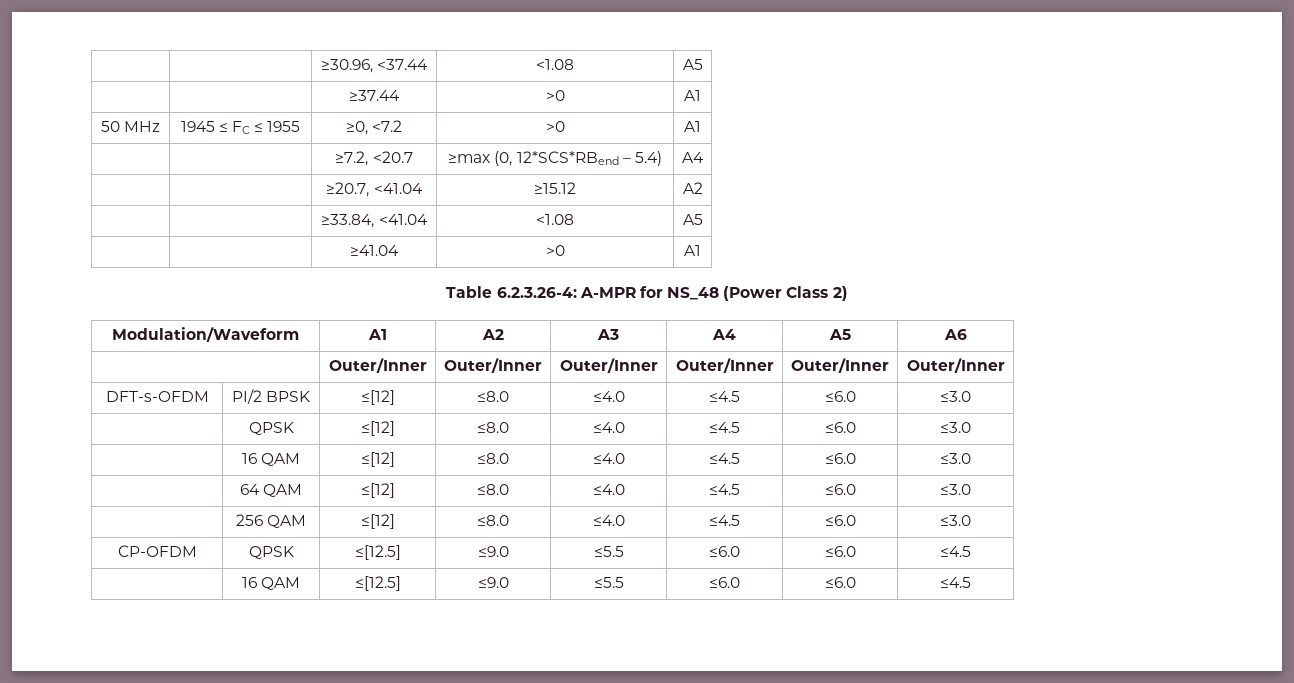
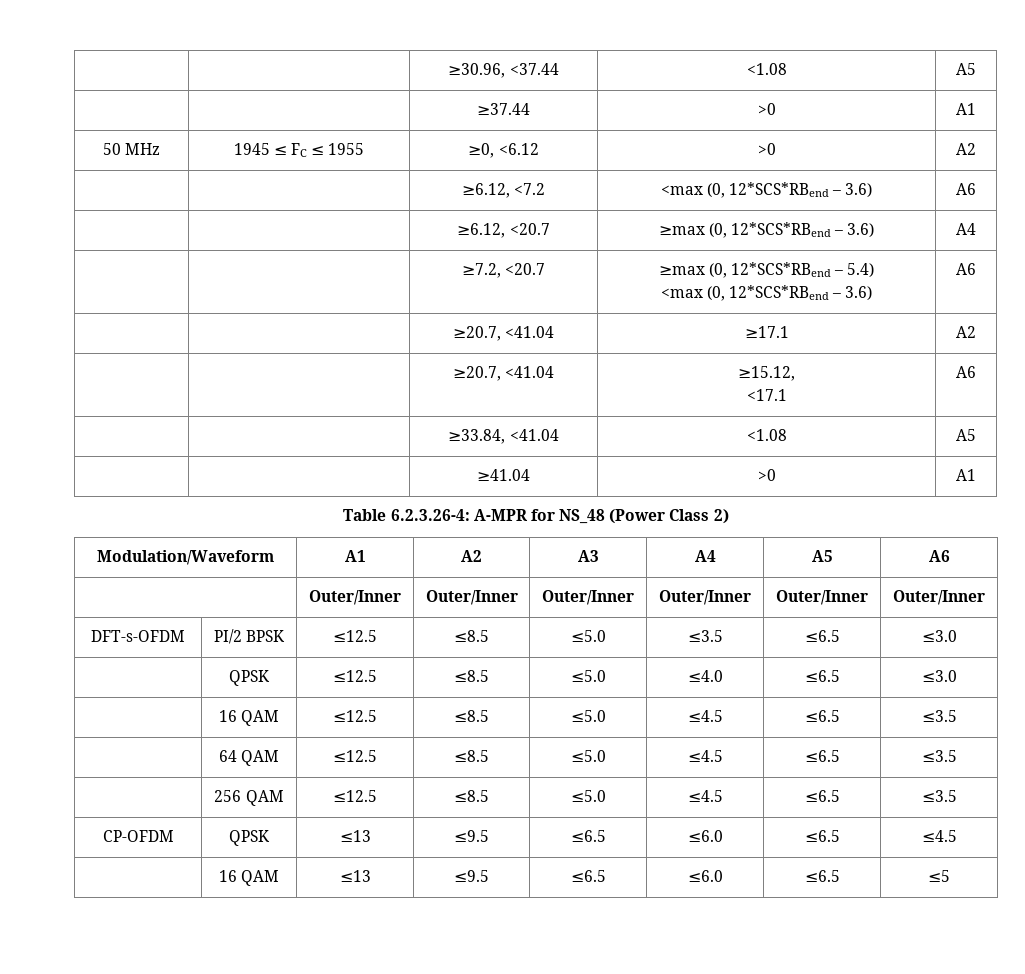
- 50 MHz | 1945 ≤ FC ≤ 1955 | ≥0, <7.2 | >0 | A1
+ 50 MHz | 1945 ≤ FC ≤ 1955 | ≥0, <6.12 | >0 | A2
+ | | ≥6.12, <7.2 | <max (0, 12*SCS*RBend – 3.6) | A6
+ | | ≥6.12, <20.7 | ≥max (0, 12*SCS*RBend – 3.6) | A4
- | | ≥7.2, <20.7 | ≥max (0, 12*SCS*RBend – 5.4) | A4
- | | ≥20.7, <41.04 | ≥15.12 | A2
+ | | ≥7.2, <20.7 | ≥max (0, 12*SCS*RBend – 5.4)
+ <max (0, 12*SCS*RBend – 3.6) | A6
+ | | ≥20.7, <41.04 | ≥17.1 | A2
+ | | ≥20.7, <41.04 | ≥15.12,
+ <17.1 | A6
- DFT-s-OFDM | PI/2 BPSK | ≤[12] | ≤8.0 | ≤4.0 | ≤4.5 | ≤6.0 | ≤3.0
+ DFT-s-OFDM | PI/2 BPSK | ≤12.5 | ≤8.5 | ≤5.0 | ≤3.5 | ≤6.5 | ≤3.0
- | QPSK | ≤[12] | ≤8.0 | ≤4.0 | ≤4.5 | ≤6.0 | ≤3.0
+ | QPSK | ≤12.5 | ≤8.5 | ≤5.0 | ≤4.0 | ≤6.5 | ≤3.0
- | 16 QAM | ≤[12] | ≤8.0 | ≤4.0 | ≤4.5 | ≤6.0 | ≤3.0
+ | 16 QAM | ≤12.5 | ≤8.5 | ≤5.0 | ≤4.5 | ≤6.5 | ≤3.5
- | 64 QAM | ≤[12] | ≤8.0 | ≤4.0 | ≤4.5 | ≤6.0 | ≤3.0
+ | 64 QAM | ≤12.5 | ≤8.5 | ≤5.0 | ≤4.5 | ≤6.5 | ≤3.5
- | 256 QAM | ≤[12] | ≤8.0 | ≤4.0 | ≤4.5 | ≤6.0 | ≤3.0
+ | 256 QAM | ≤12.5 | ≤8.5 | ≤5.0 | ≤4.5 | ≤6.5 | ≤3.5
- CP-OFDM | QPSK | ≤[12.5] | ≤9.0 | ≤5.5 | ≤6.0 | ≤6.0 | ≤4.5
+ CP-OFDM | QPSK | ≤13 | ≤9.5 | ≤6.5 | ≤6.0 | ≤6.5 | ≤4.5
- | 16 QAM | ≤[12.5] | ≤9.0 | ≤5.5 | ≤6.0 | ≤6.0 | ≤4.5
+ | 16 QAM | ≤13 | ≤9.5 | ≤6.5 | ≤6.0 | ≤6.5 | ≤5

